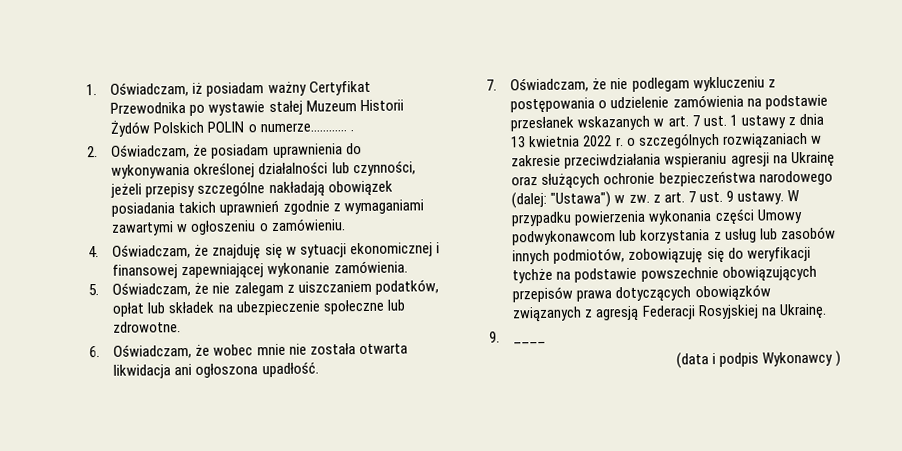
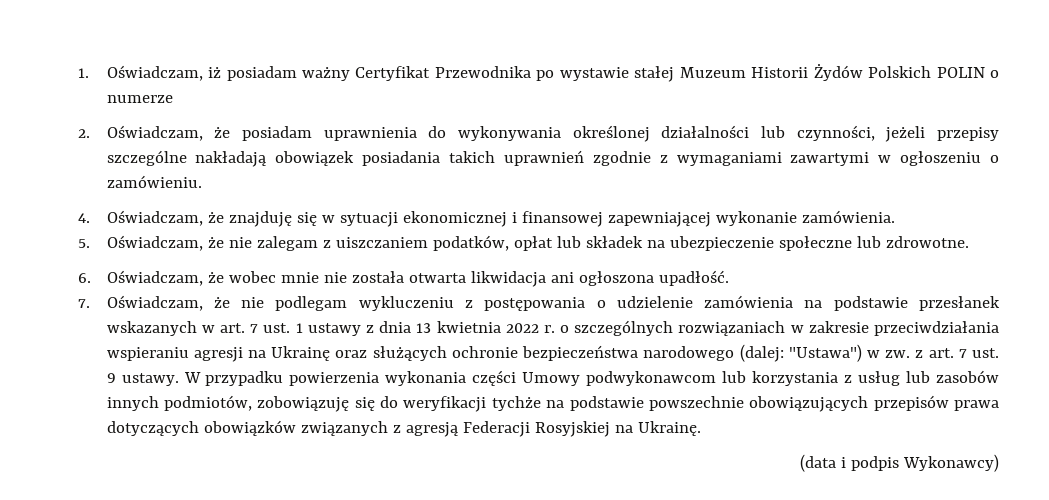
- 1. Oświadczam, iż posiadam ważny Certyfikat Przewodnika po wystawie stałej Muzeum Historii Żydów Polskich POLIN o numerze………… .
+ 1. Oświadczam, iż posiadam ważny Certyfikat Przewodnika po wystawie stałej Muzeum Historii Żydów Polskich POLIN o numerze
- 9. ____
- (data i podpis Wykonawcy )
+ (data i podpis Wykonawcy)

